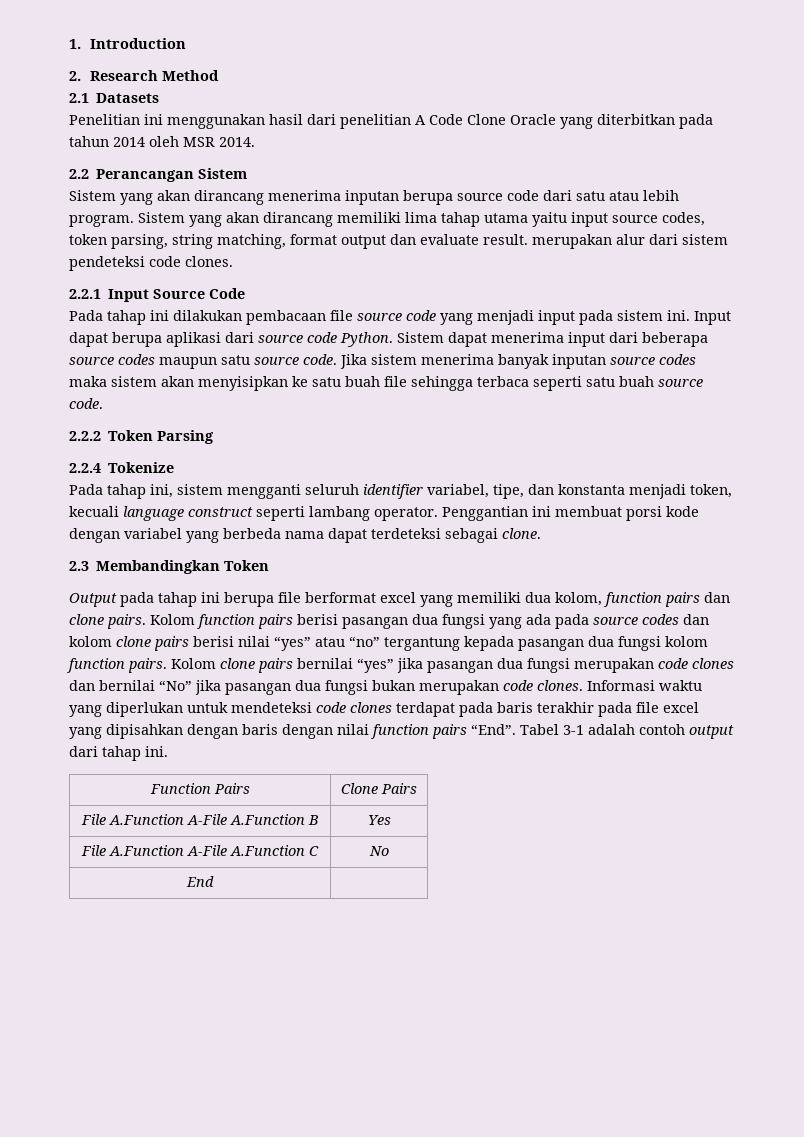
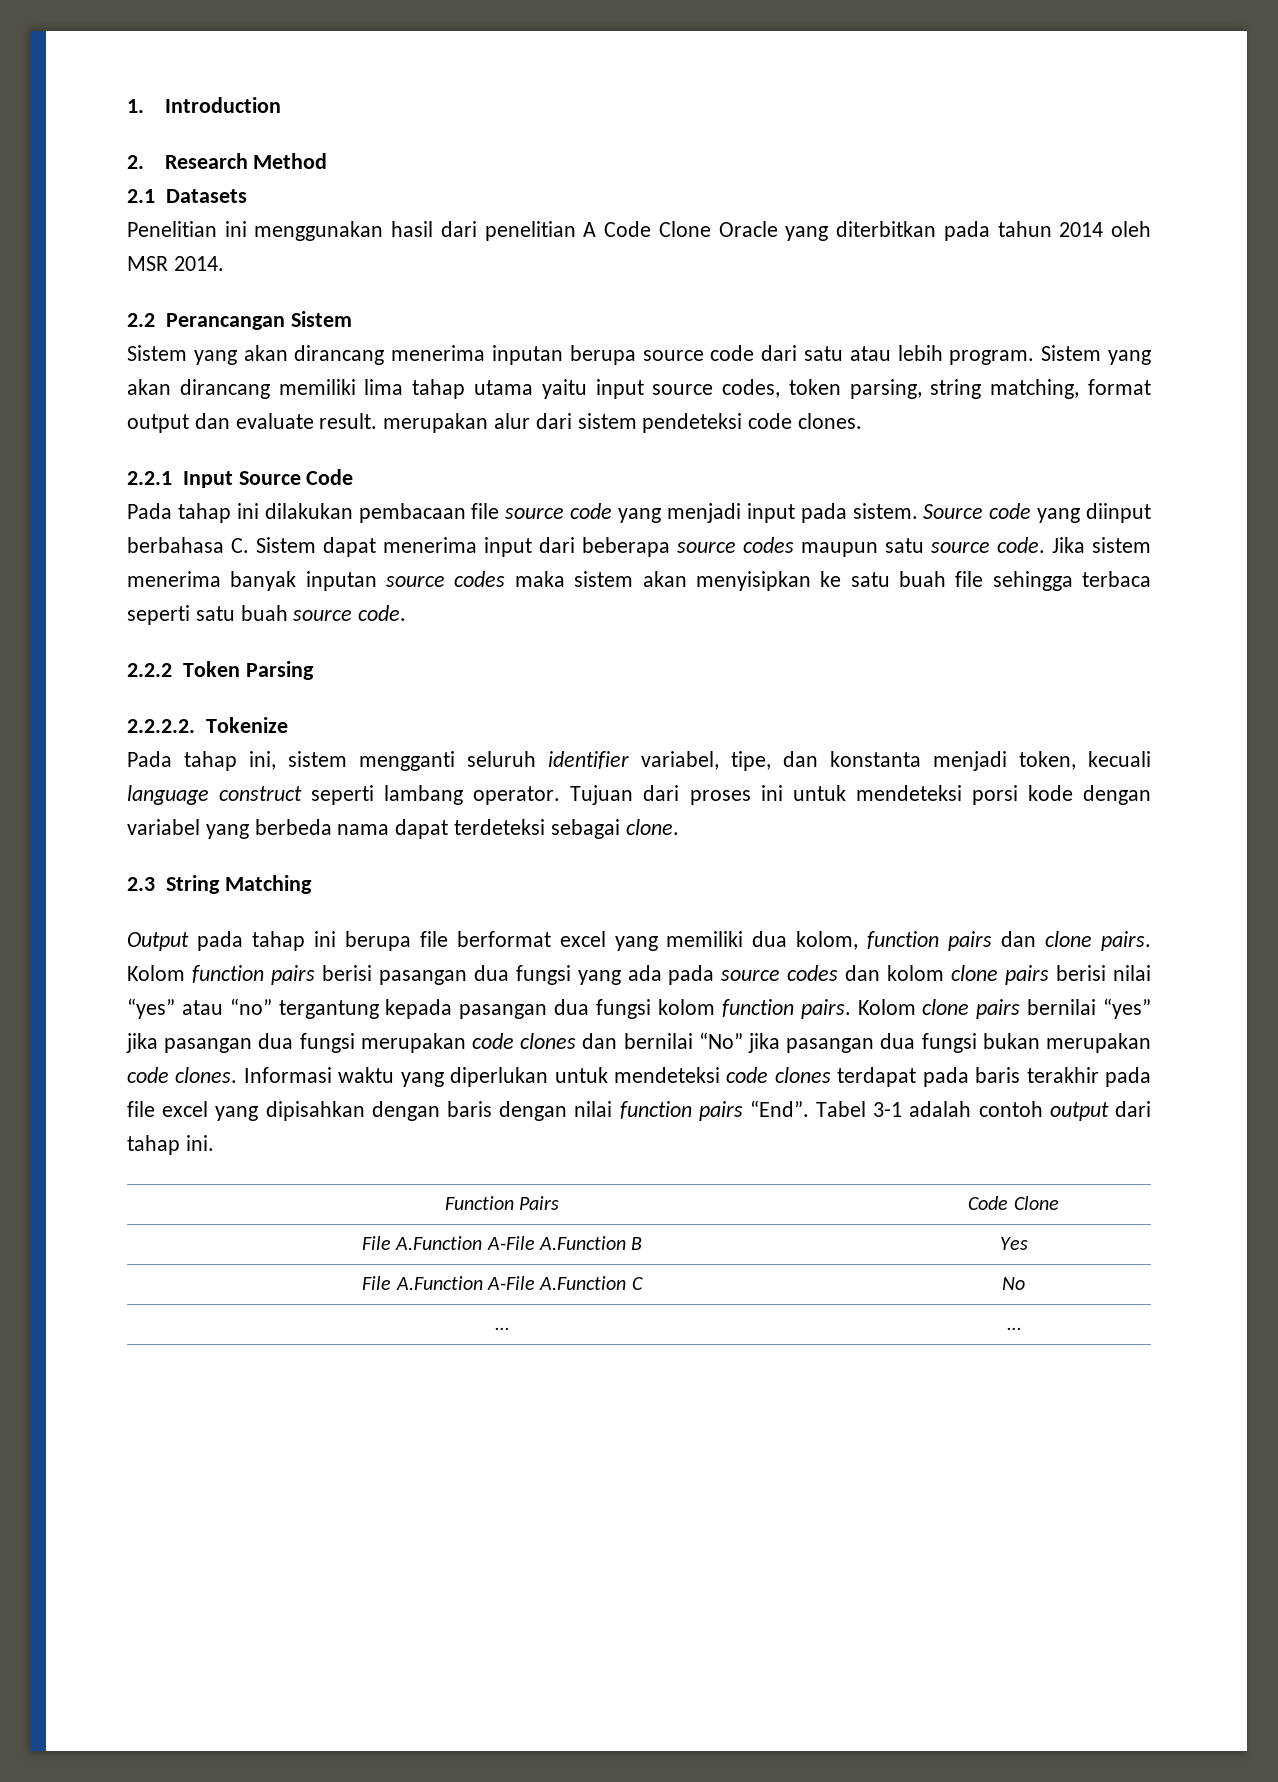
- Pada tahap ini dilakukan pembacaan file source code yang menjadi input pada sistem ini. Input dapat berupa aplikasi dari source code Python. Sistem dapat menerima input dari beberapa source codes maupun satu source code.
+ Pada tahap ini dilakukan pembacaan file source code yang menjadi input pada sistem. Source code yang diinput berbahasa C. Sistem dapat menerima input dari beberapa source codes maupun satu source code.
- 2.2.4 Tokenize
+ 2.2.2.2. Tokenize
- Penggantian ini membuat porsi kode dengan variabel yang berbeda nama dapat terdeteksi sebagai clone.
+ Tujuan dari proses ini untuk mendeteksi porsi kode dengan variabel yang berbeda nama dapat terdeteksi sebagai clone.
- 2.3 Membandingkan Token
+ 2.3 String Matching
- Function Pairs | Clone Pairs
+ Function Pairs | Code Clone
- End |
+ … | …

